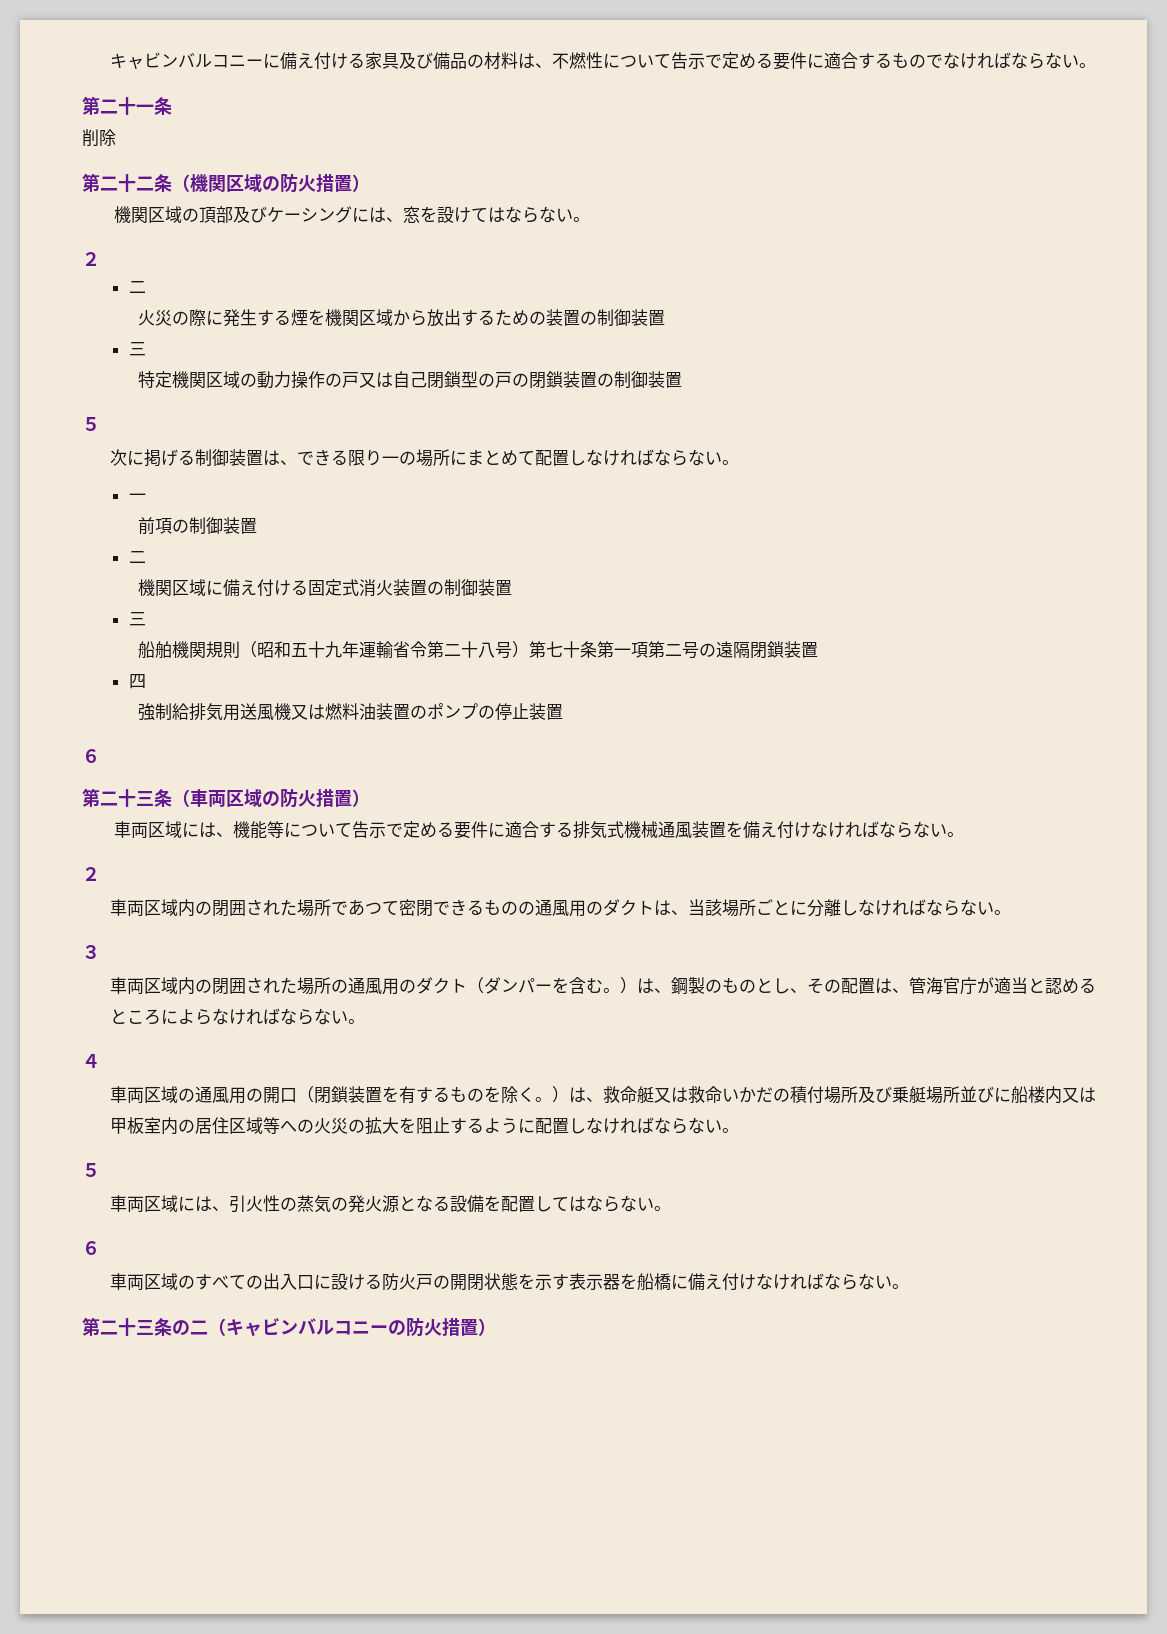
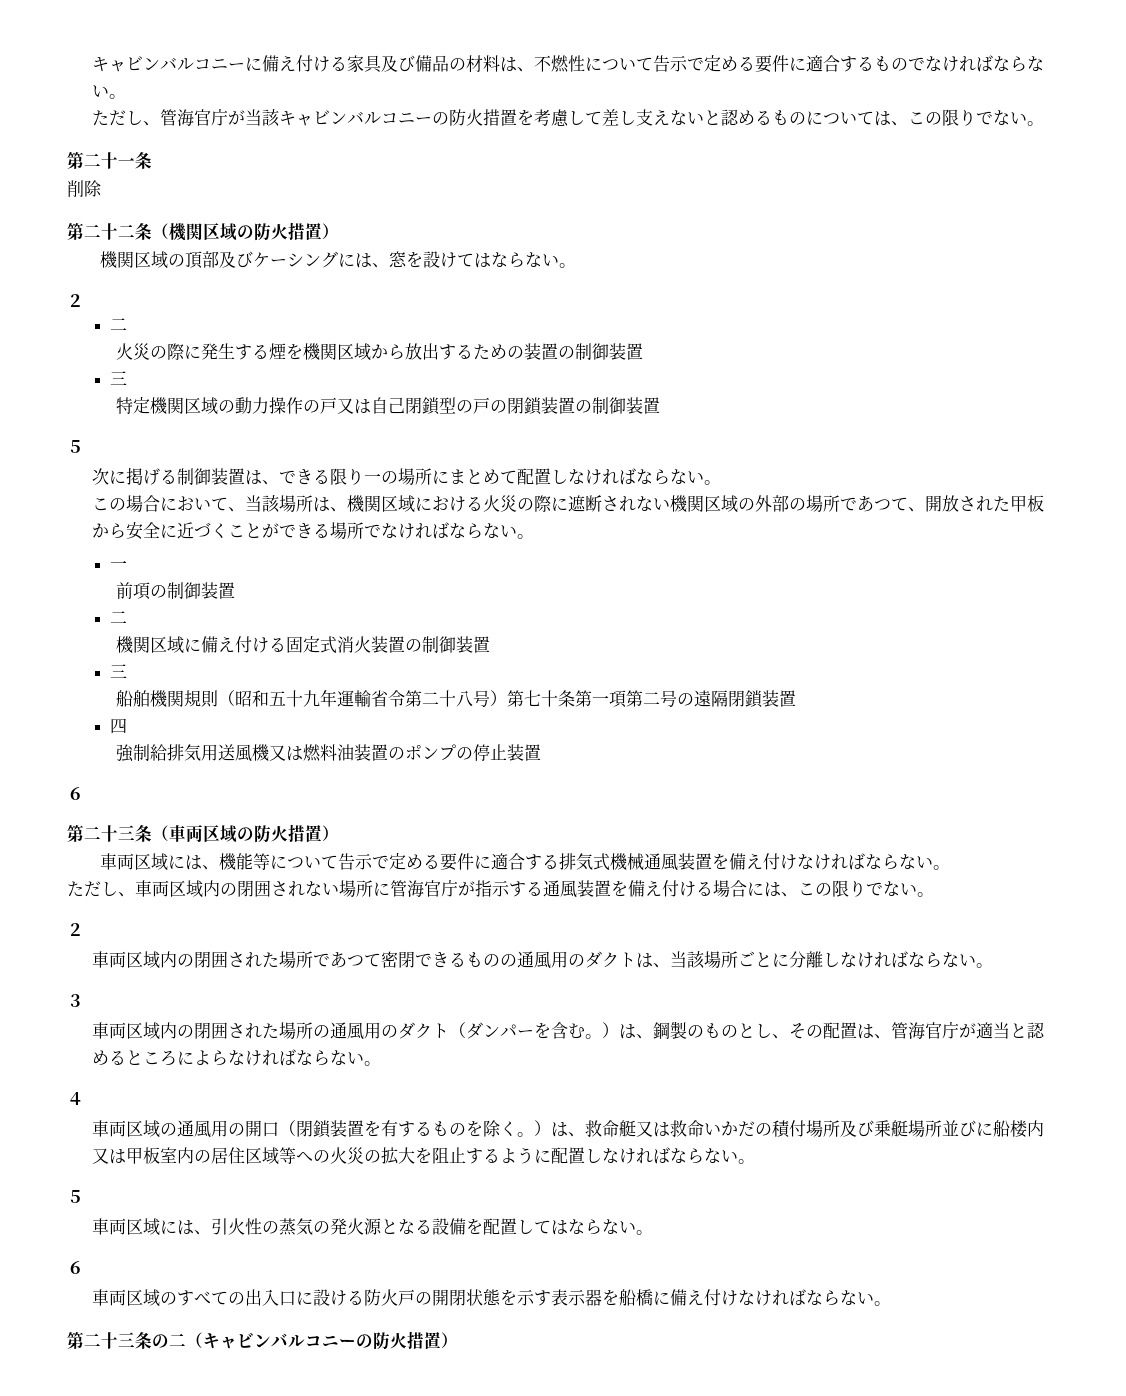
+ ただし、管海官庁が当該キャビンバルコニーの防火措置を考慮して差し支えないと認めるものについては、この限りでない。
+ この場合において、当該場所は、機関区域における火災の際に遮断されない機関区域の外部の場所であつて、開放された甲板から安全に近づくことができる場所でなければならない。
+ ただし、車両区域内の閉囲されない場所に管海官庁が指示する通風装置を備え付ける場合には、この限りでない。

